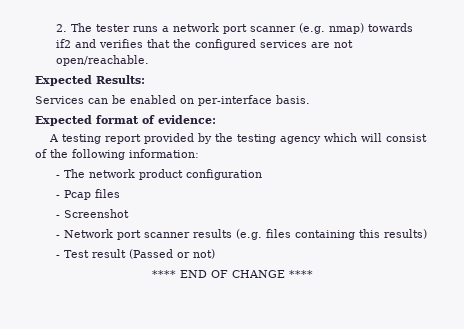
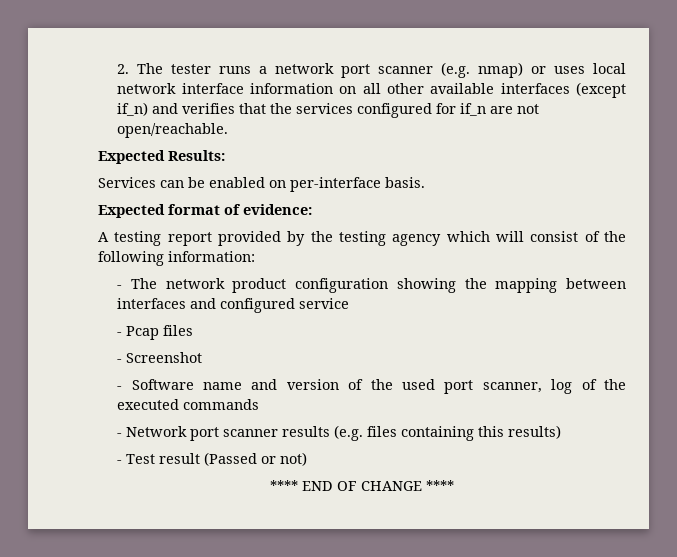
- 2. The tester runs a network port scanner (e.g. nmap) towards if2 and verifies that the configured services are not open/reachable.
+ 2. The tester runs a network port scanner (e.g. nmap) or uses local network interface information on all other available interfaces (except if_n) and verifies that the services configured for if_n are not open/reachable.
- - The network product configuration
+ - The network product configuration showing the mapping between interfaces and configured service
+ - Software name and version of the used port scanner, log of the executed commands

